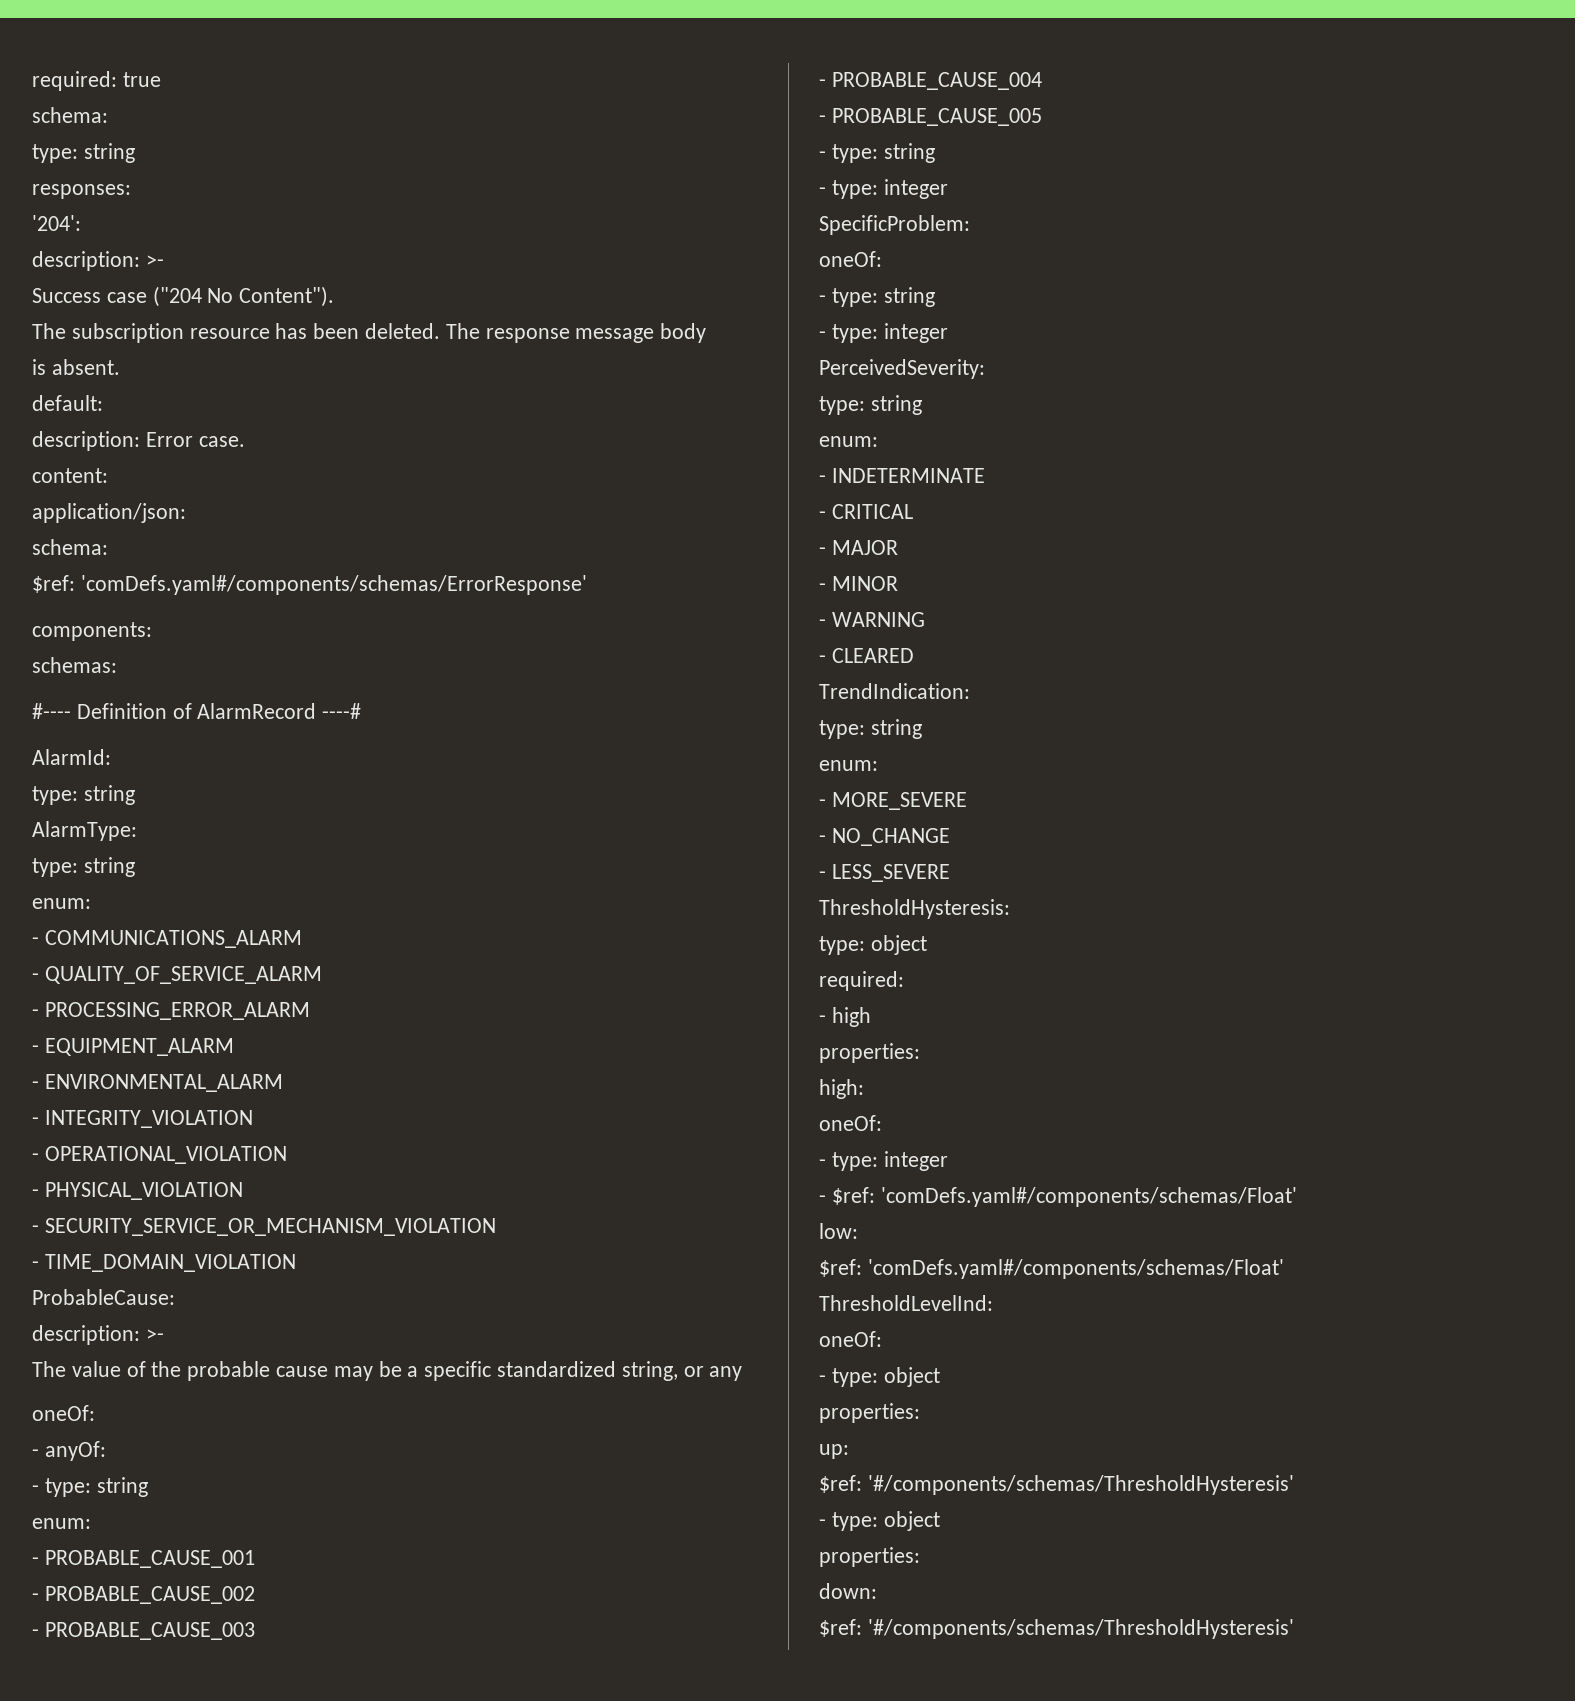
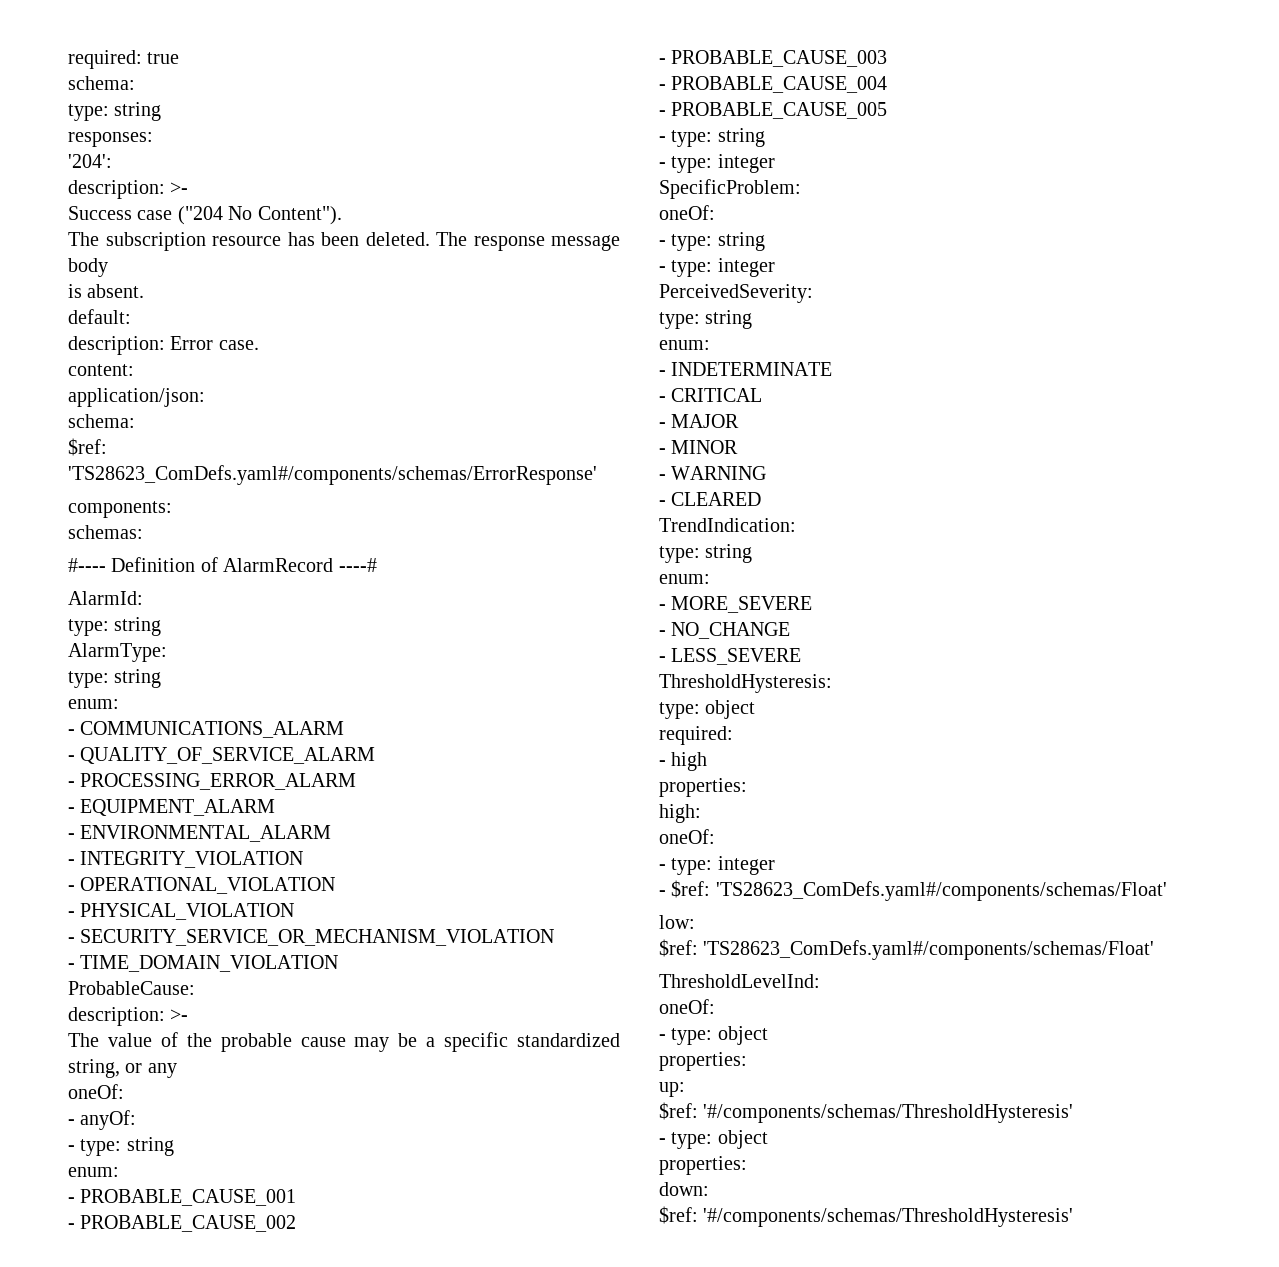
- $ref: 'comDefs.yaml#/components/schemas/ErrorResponse'
+ $ref: 'TS28623_ComDefs.yaml#/components/schemas/ErrorResponse'
- - $ref: 'comDefs.yaml#/components/schemas/Float'
+ - $ref: 'TS28623_ComDefs.yaml#/components/schemas/Float'
  low:
- $ref: 'comDefs.yaml#/components/schemas/Float'
+ $ref: 'TS28623_ComDefs.yaml#/components/schemas/Float'

